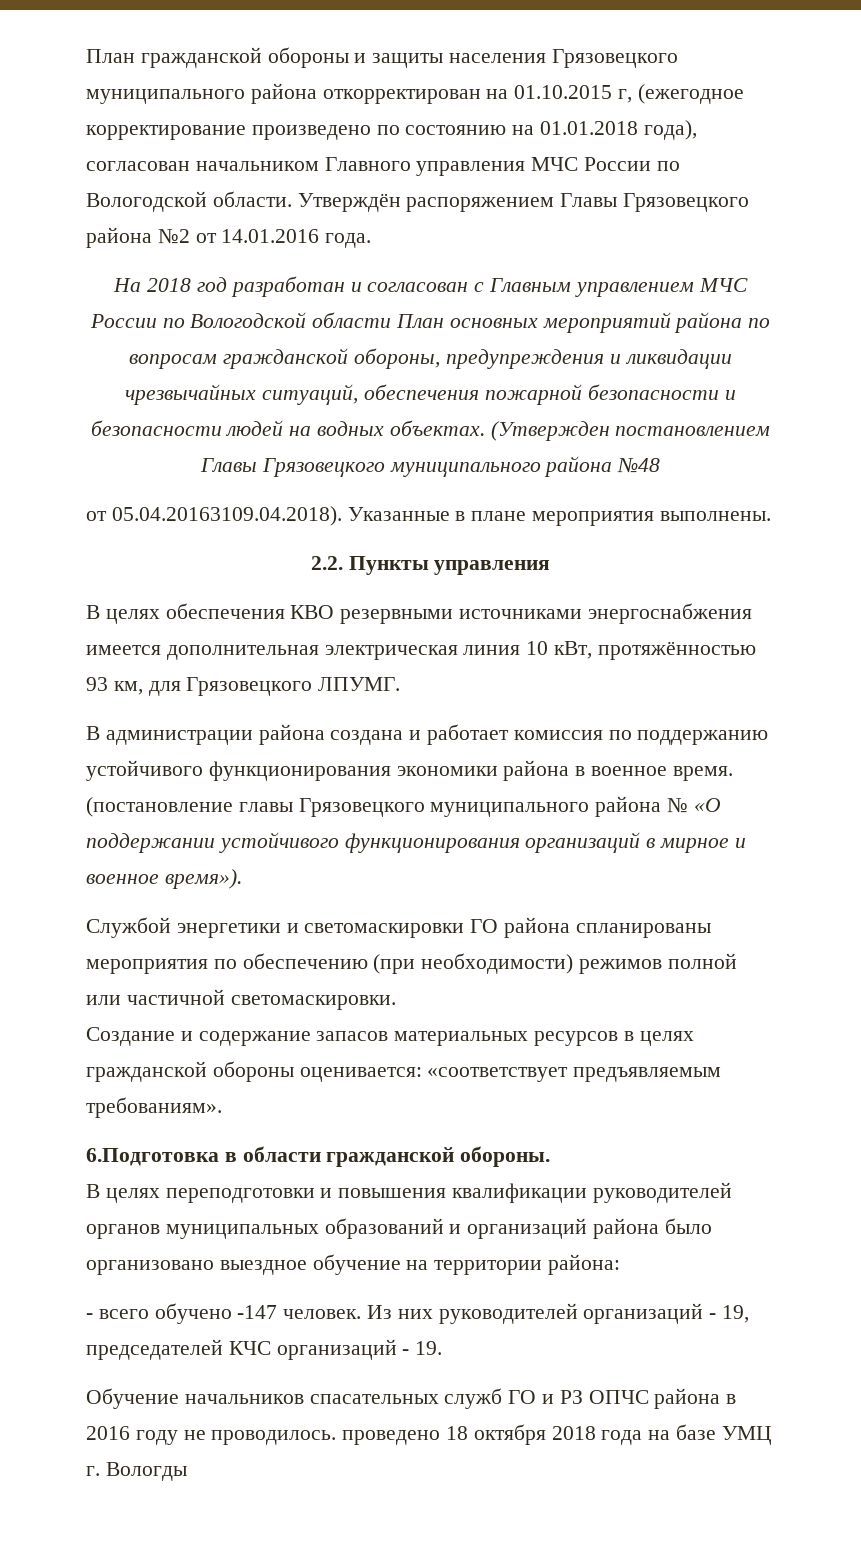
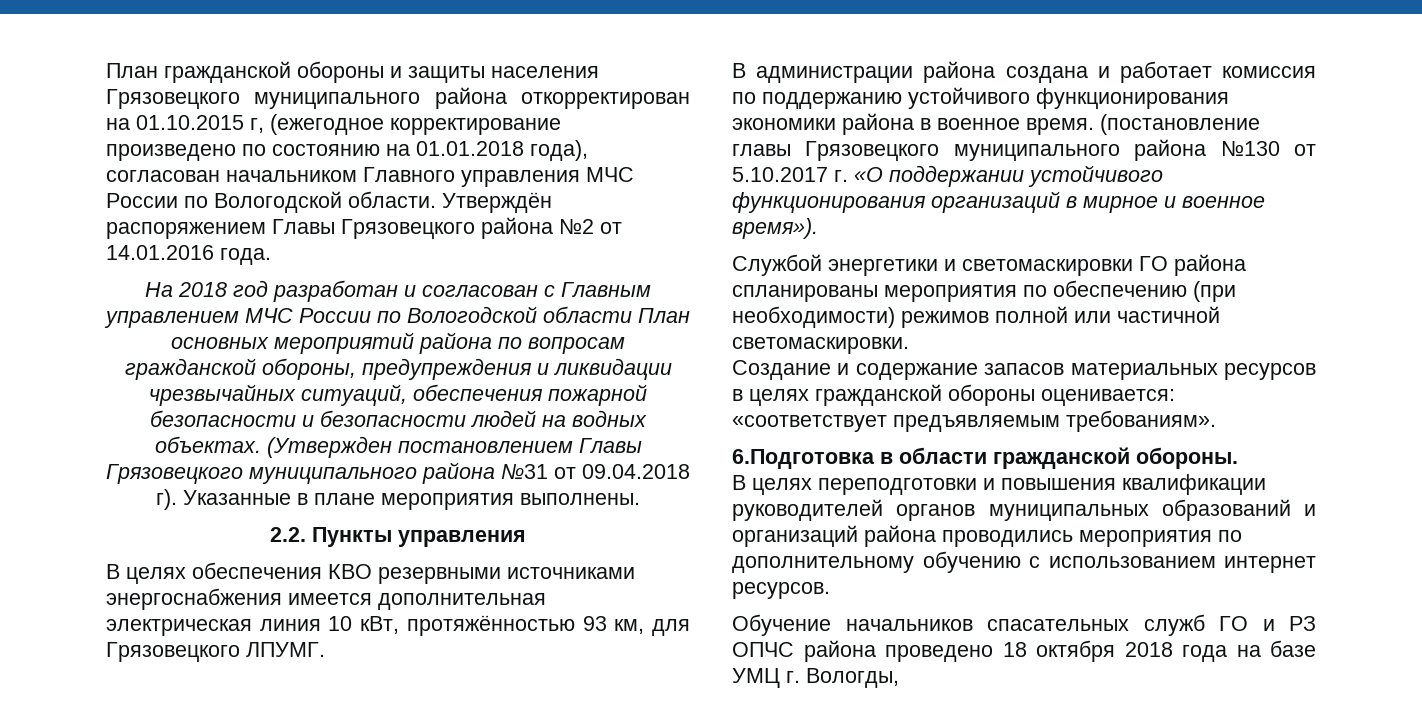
- (Утвержден постановлением Главы Грязовецкого муниципального района №48
- от 05.04.20163109.04.2018). Указанные в плане мероприятия выполнены.
+ (Утвержден постановлением Главы Грязовецкого муниципального района №31 от 09.04.2018 г). Указанные в плане мероприятия выполнены.
- (постановление главы Грязовецкого муниципального района № «О поддержании устойчивого функционирования организаций в мирное и военное время»).
+ (постановление главы Грязовецкого муниципального района №130 от 5.10.2017 г. «О поддержании устойчивого функционирования организаций в мирное и военное время»).
- В целях переподготовки и повышения квалификации руководителей органов муниципальных образований и организаций района было организовано выездное обучение на территории района:
- - всего обучено -147 человек. Из них руководителей организаций - 19, председателей КЧС организаций - 19.
+ В целях переподготовки и повышения квалификации руководителей органов муниципальных образований и организаций района проводились мероприятия по дополнительному обучению с использованием интернет ресурсов.
- Обучение начальников спасательных служб ГО и РЗ ОПЧС района в 2016 году не проводилось. проведено 18 октября 2018 года на базе УМЦ г. Вологды
+ Обучение начальников спасательных служб ГО и РЗ ОПЧС района проведено 18 октября 2018 года на базе УМЦ г. Вологды,

